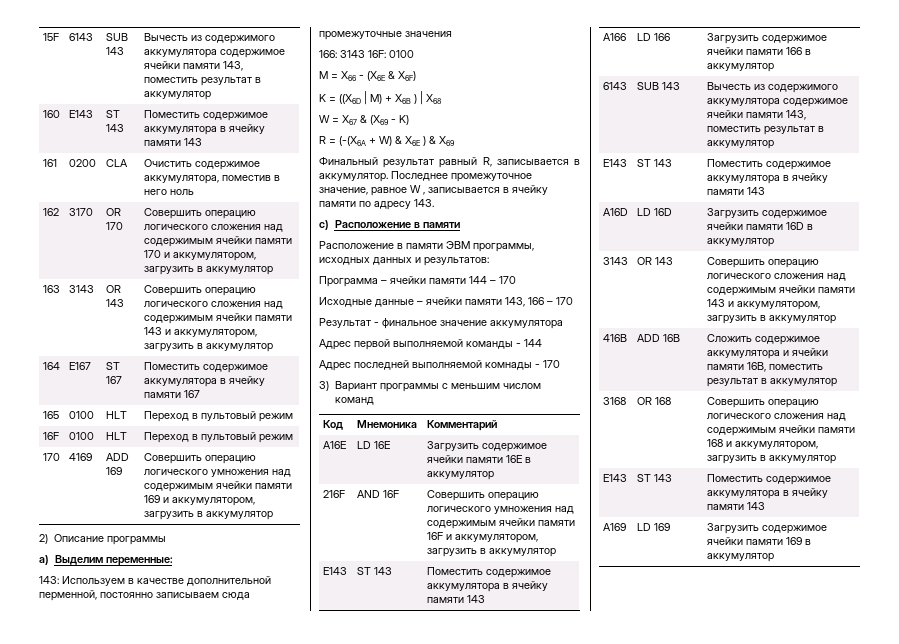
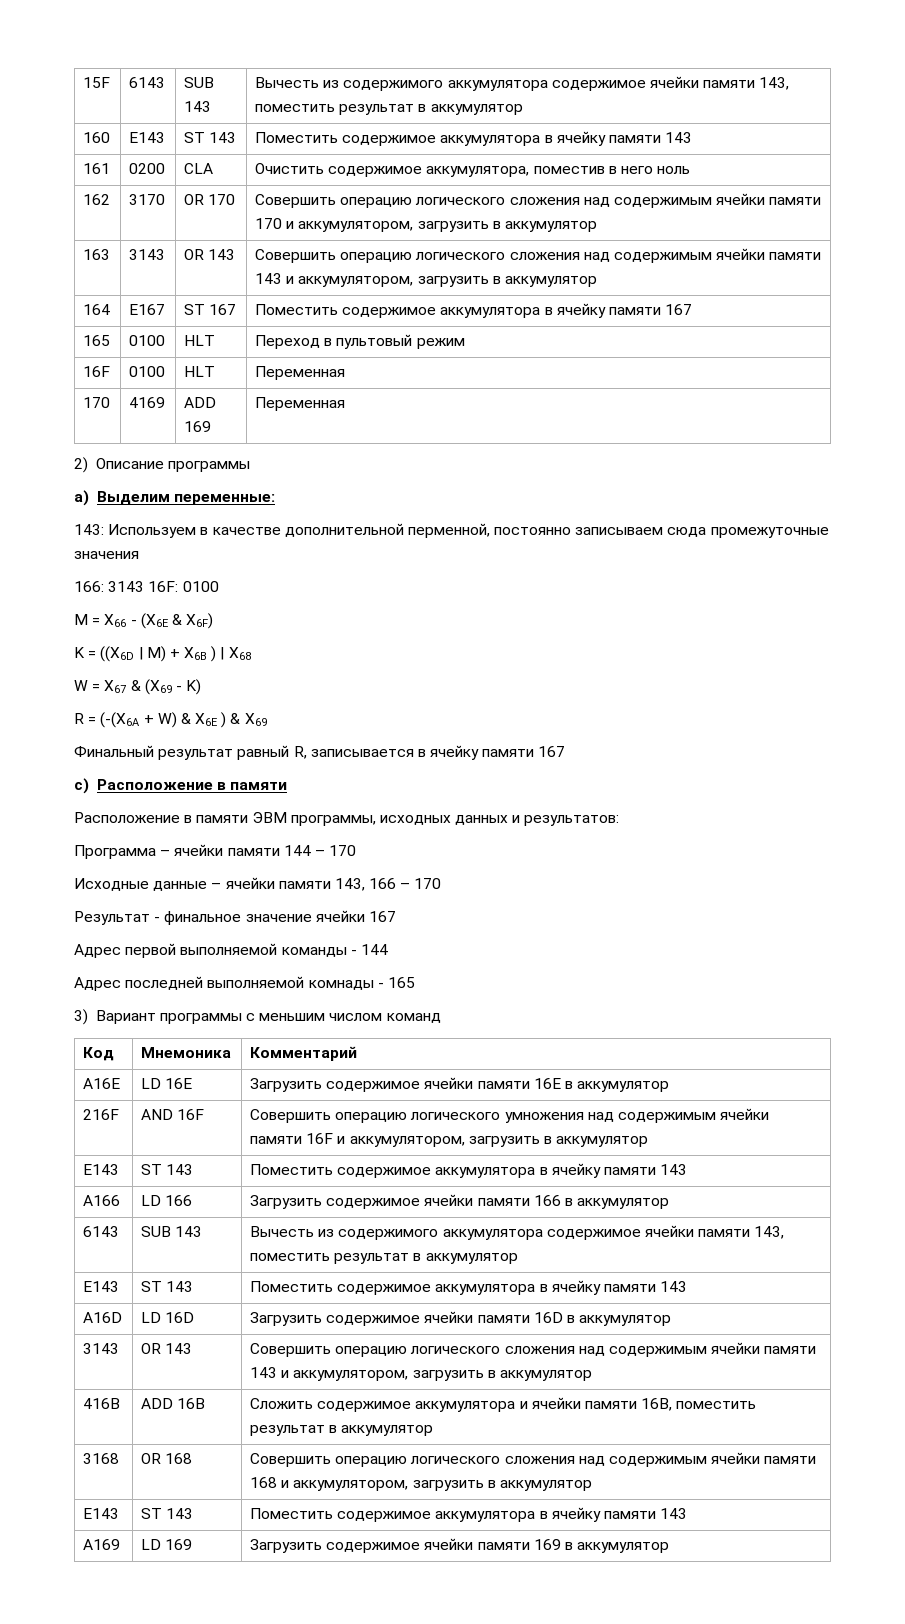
- 16F | 0100 | HLT | Переход в пультовый режим
+ 16F | 0100 | HLT | Переменная
- 170 | 4169 | ADD 169 | Совершить операцию логического умножения над содержимым ячейки памяти 169 и аккумулятором, загрузить в аккумулятор
+ 170 | 4169 | ADD 169 | Переменная
- Финальный результат равный R, записывается в аккумулятор. Последнее промежуточное значение, равное W , записывается в ячейку памяти по адресу 143.
+ Финальный результат равный R, записывается в ячейку памяти 167
- Результат - финальное значение аккумулятора
+ Результат - финальное значение ячейки 167
- Адрес последней выполняемой комнады - 170
+ Адрес последней выполняемой комнады - 165

